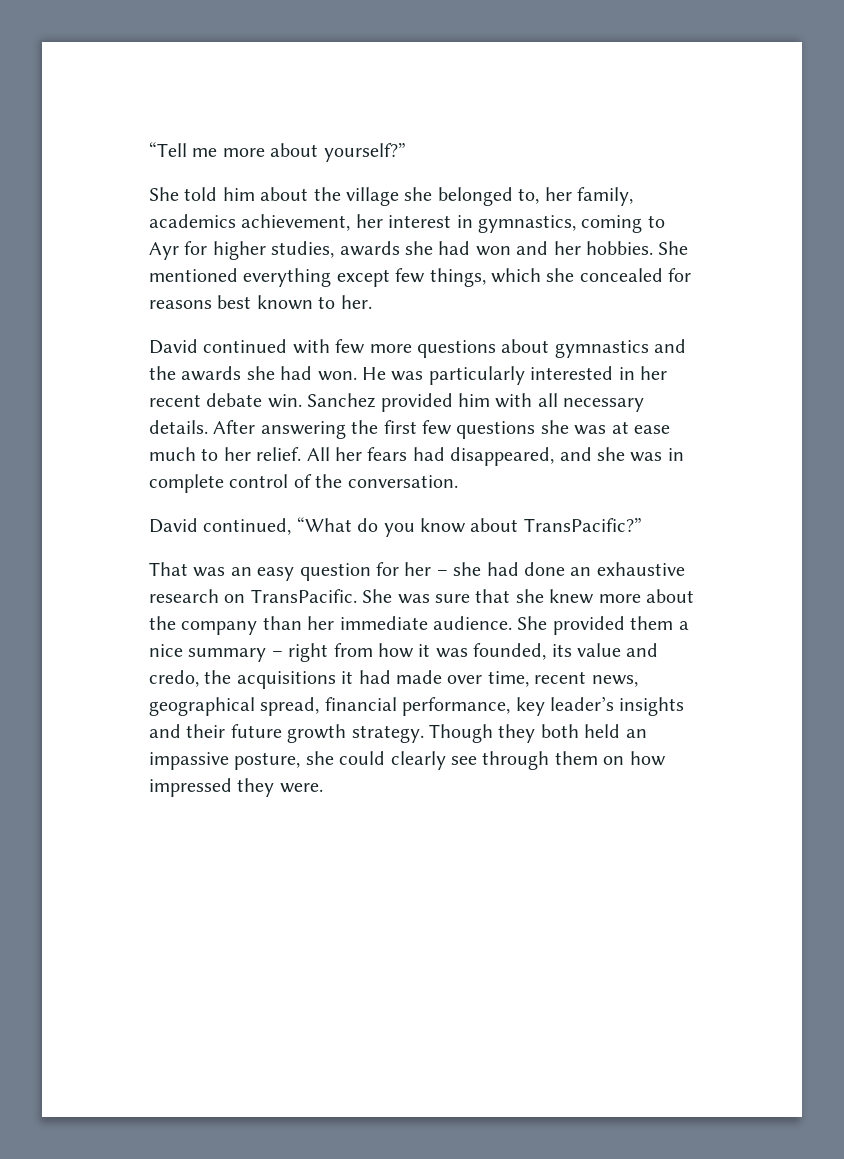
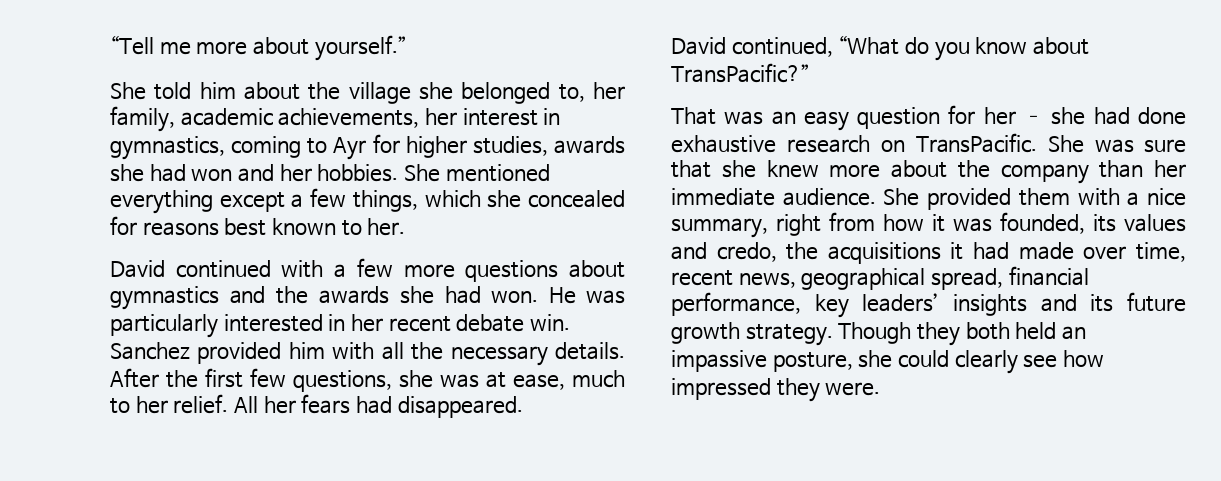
- “Tell me more about yourself?”
+ “Tell me more about yourself.”
- She told him about the village she belonged to, her family, academics achievement, her interest in gymnastics, coming to Ayr for higher studies, awards she had won and her hobbies.
+ She told him about the village she belonged to, her family, academic achievements, her interest in gymnastics, coming to Ayr for higher studies, awards she had won and her hobbies.
- She mentioned everything except few things, which she concealed for reasons best known to her.
+ She mentioned everything except a few things, which she concealed for reasons best known to her.
- David continued with few more questions about gymnastics and the awards she had won.
+ David continued with a few more questions about gymnastics and the awards she had won.
- Sanchez provided him with all necessary details.
+ Sanchez provided him with all the necessary details.
- After answering the first few questions she was at ease much to her relief.
+ After the first few questions, she was at ease, much to her relief.
- All her fears had disappeared, and she was in complete control of the conversation.
+ All her fears had disappeared.
- That was an easy question for her – she had done an exhaustive research on TransPacific.
+ That was an easy question for her – she had done exhaustive research on TransPacific.
- She provided them a nice summary – right from how it was founded, its value and credo, the acquisitions it had made over time, recent news, geographical spread, financial performance, key leader’s insights and their future growth strategy.
+ She provided them with a nice summary, right from how it was founded, its values and credo, the acquisitions it had made over time, recent news, geographical spread, financial performance, key leaders’ insights and its future growth strategy.
- Though they both held an impassive posture, she could clearly see through them on how impressed they were.
+ Though they both held an impassive posture, she could clearly see how impressed they were.

